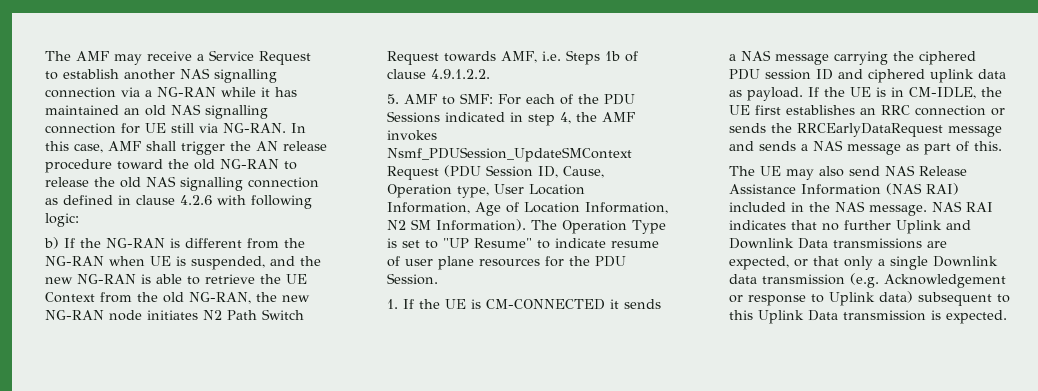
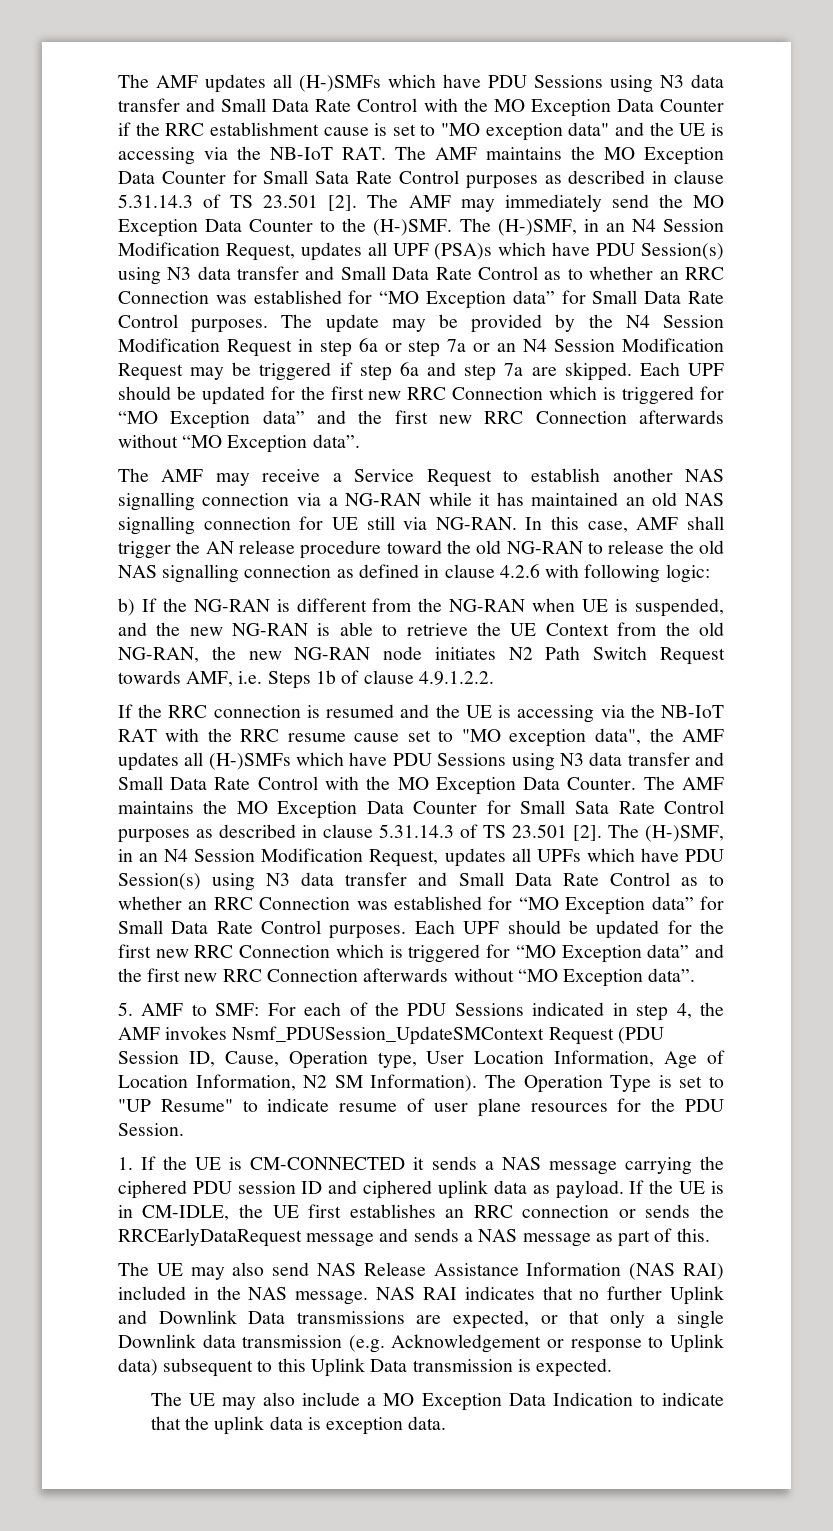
+ The AMF updates all (H-)SMFs which have PDU Sessions using N3 data transfer and Small Data Rate Control with the MO Exception Data Counter if the RRC establishment cause is set to "MO exception data" and the UE is accessing via the NB-IoT RAT. The AMF maintains the MO Exception Data Counter for Small Sata Rate Control purposes as described in clause 5.31.14.3 of TS 23.501 [2]. The AMF may immediately send the MO Exception Data Counter to the (H-)SMF. The (H-)SMF, in an N4 Session Modification Request, updates all UPF (PSA)s which have PDU Session(s) using N3 data transfer and Small Data Rate Control as to whether an RRC Connection was established for “MO Exception data” for Small Data Rate Control purposes. The update may be provided by the N4 Session Modification Request in step 6a or step 7a or an N4 Session Modification Request may be triggered if step 6a and step 7a are skipped. Each UPF should be updated for the first new RRC Connection which is triggered for “MO Exception data” and the first new RRC Connection afterwards without “MO Exception data”.
+ If the RRC connection is resumed and the UE is accessing via the NB-IoT RAT with the RRC resume cause set to "MO exception data", the AMF updates all (H-)SMFs which have PDU Sessions using N3 data transfer and Small Data Rate Control with the MO Exception Data Counter. The AMF maintains the MO Exception Data Counter for Small Sata Rate Control purposes as described in clause 5.31.14.3 of TS 23.501 [2]. The (H-)SMF, in an N4 Session Modification Request, updates all UPFs which have PDU Session(s) using N3 data transfer and Small Data Rate Control as to whether an RRC Connection was established for “MO Exception data” for Small Data Rate Control purposes. Each UPF should be updated for the first new RRC Connection which is triggered for “MO Exception data” and the first new RRC Connection afterwards without “MO Exception data”.
+ The UE may also include a MO Exception Data Indication to indicate that the uplink data is exception data.

